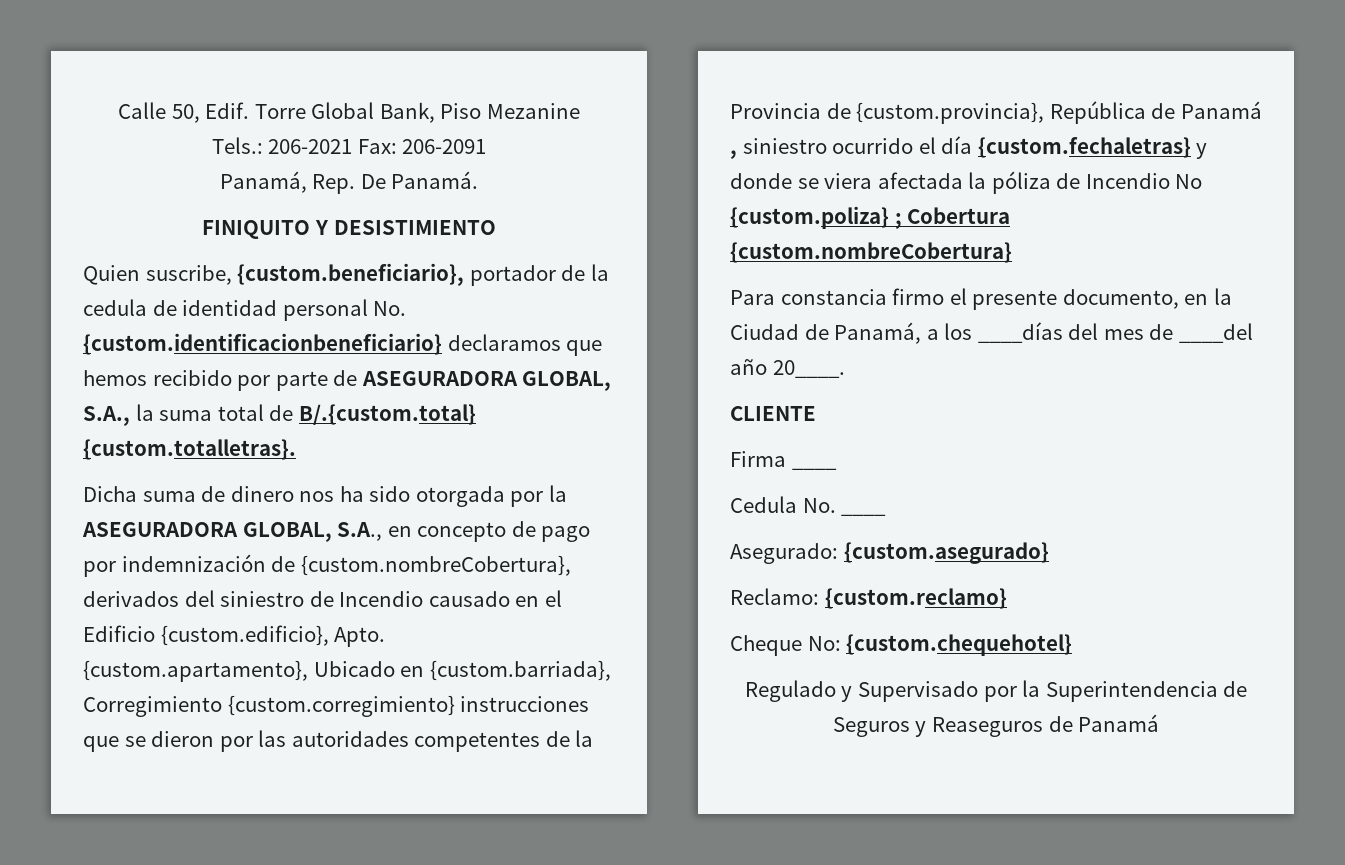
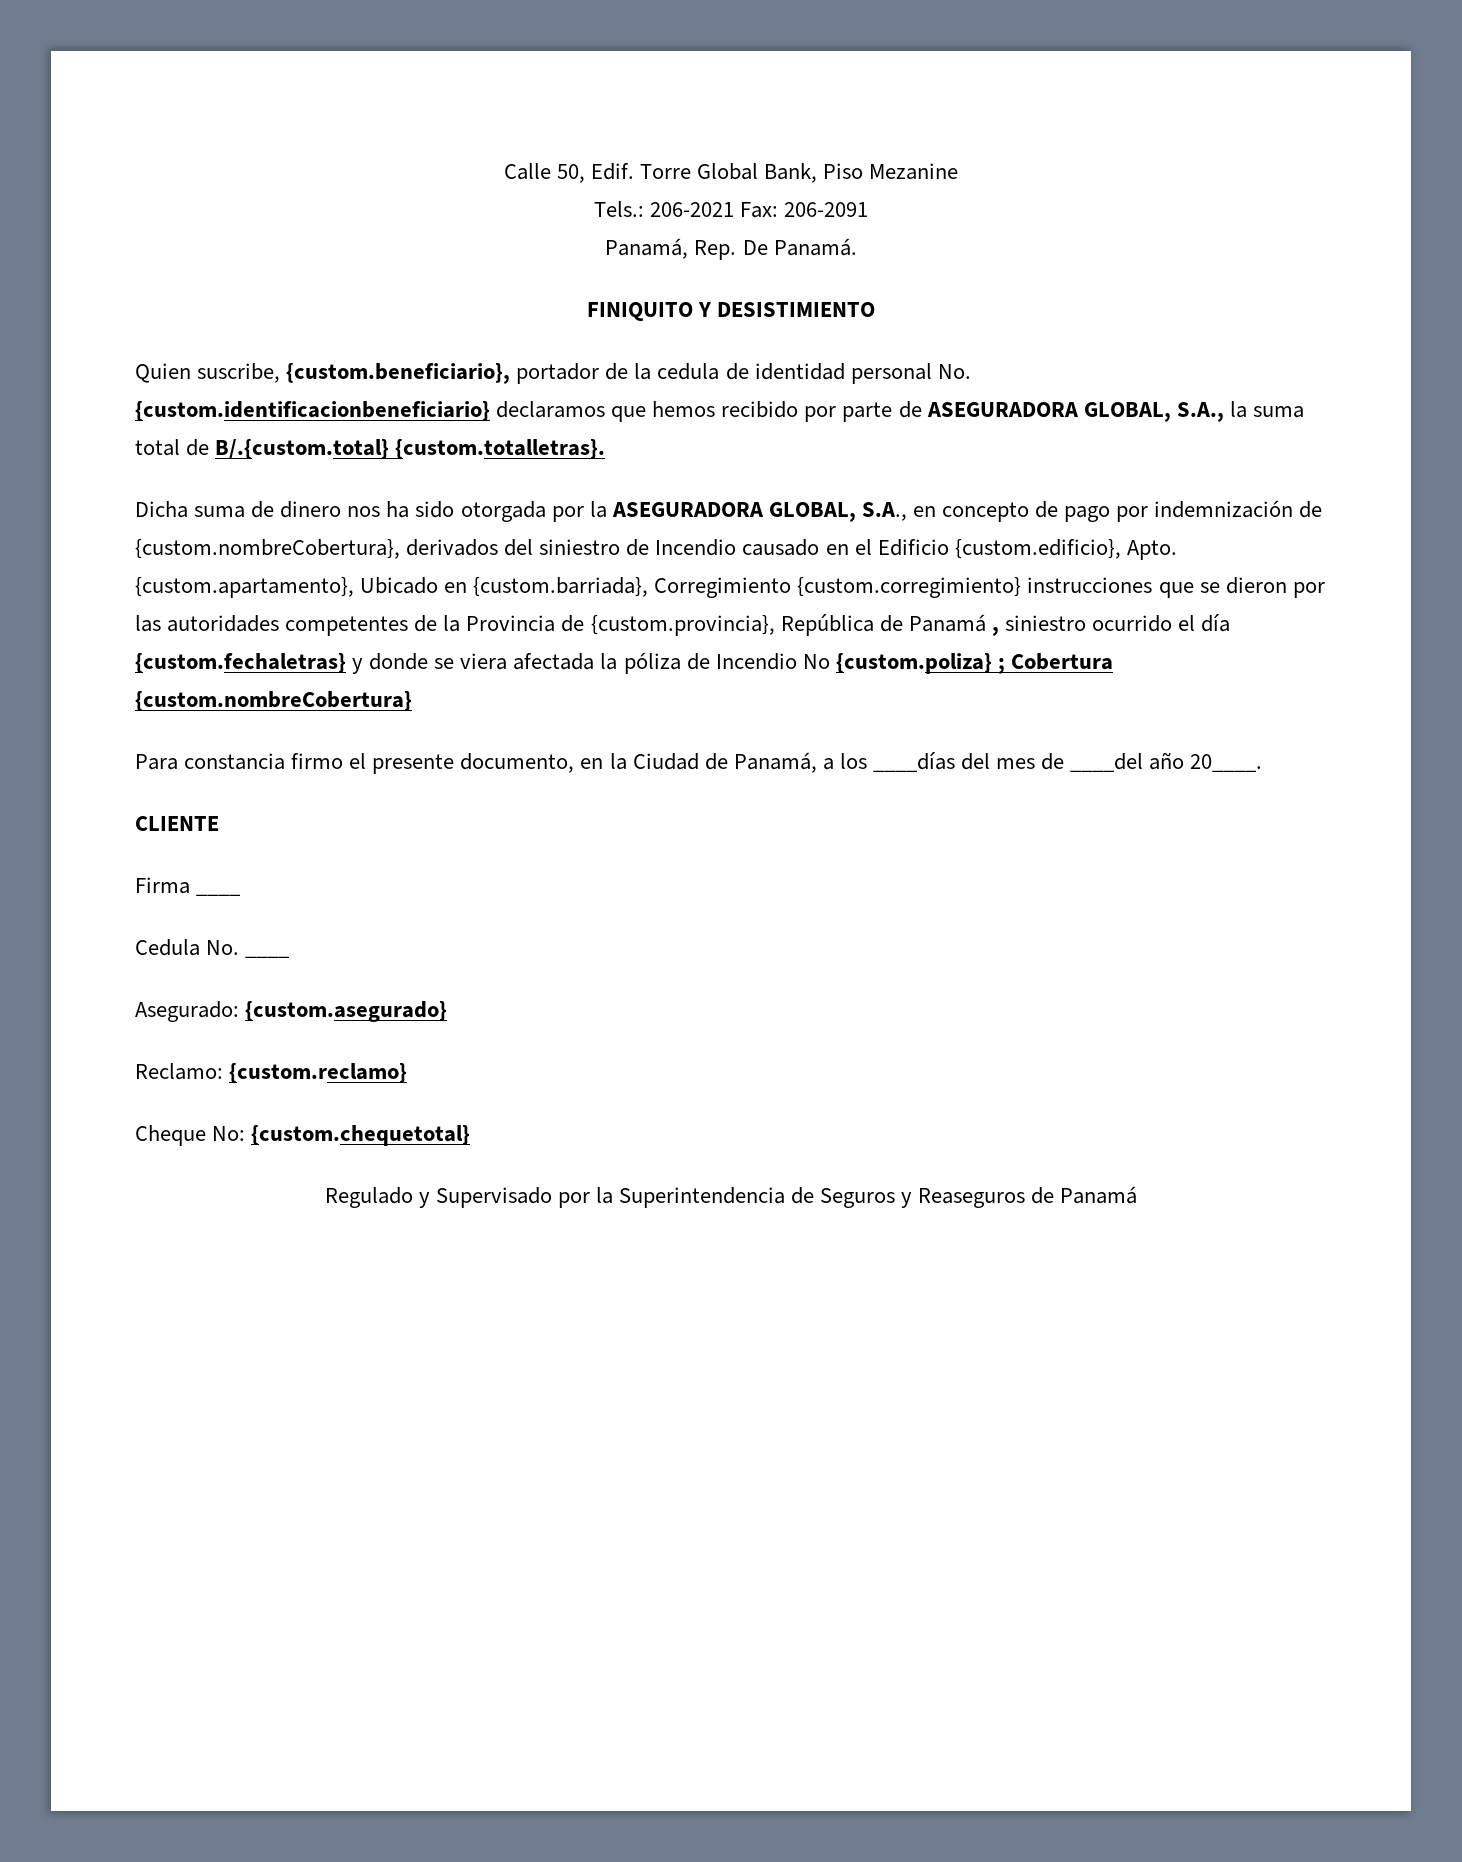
- Cheque No: {custom.chequehotel}
+ Cheque No: {custom.chequetotal}

